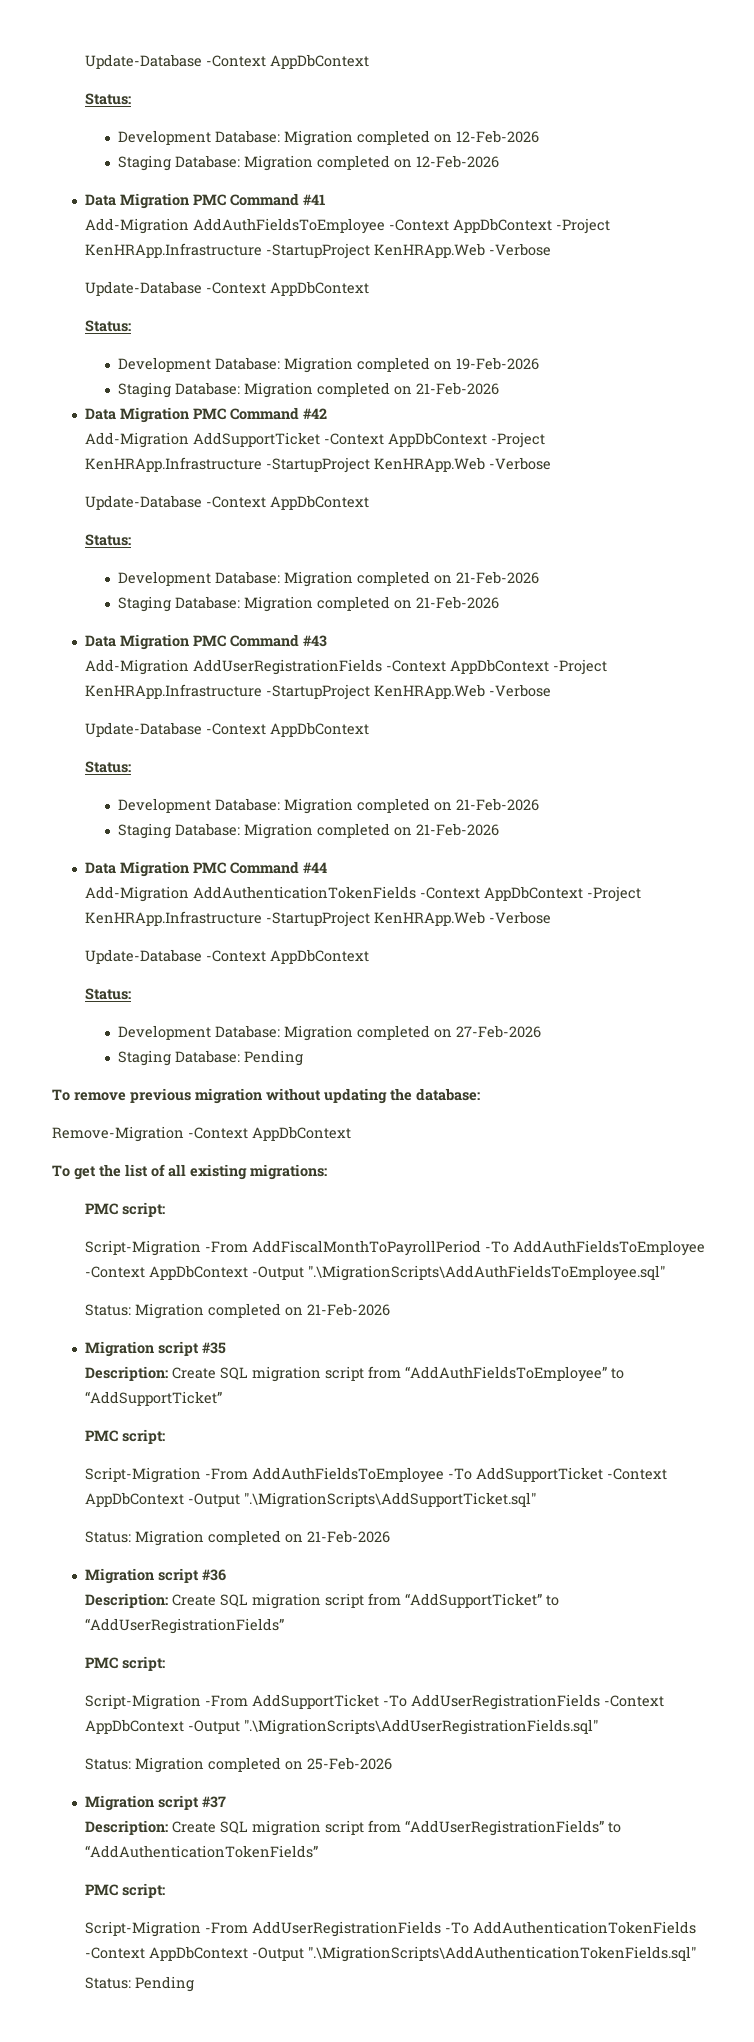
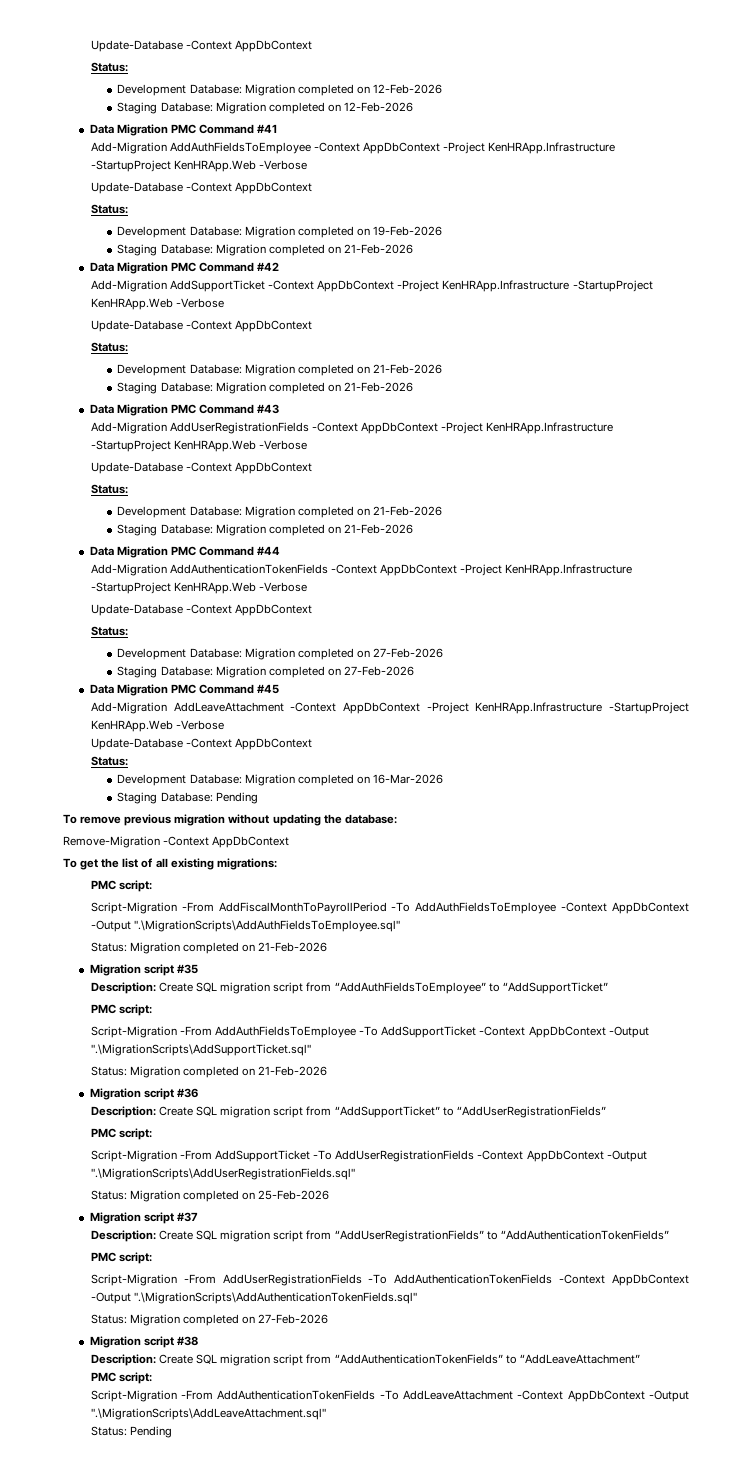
+ Staging Database: Migration completed on 27-Feb-2026
+ Data Migration PMC Command #45
+ Add-Migration AddLeaveAttachment -Context AppDbContext -Project KenHRApp.Infrastructure -StartupProject KenHRApp.Web -Verbose
+ Update-Database -Context AppDbContext
+ Status:
+ Development Database: Migration completed on 16-Mar-2026
+ Status: Migration completed on 27-Feb-2026
+ Migration script #38
+ Description: Create SQL migration script from “AddAuthenticationTokenFields” to “AddLeaveAttachment”
+ PMC script:
+ Script-Migration -From AddAuthenticationTokenFields -To AddLeaveAttachment -Context AppDbContext -Output ".\MigrationScripts\AddLeaveAttachment.sql"

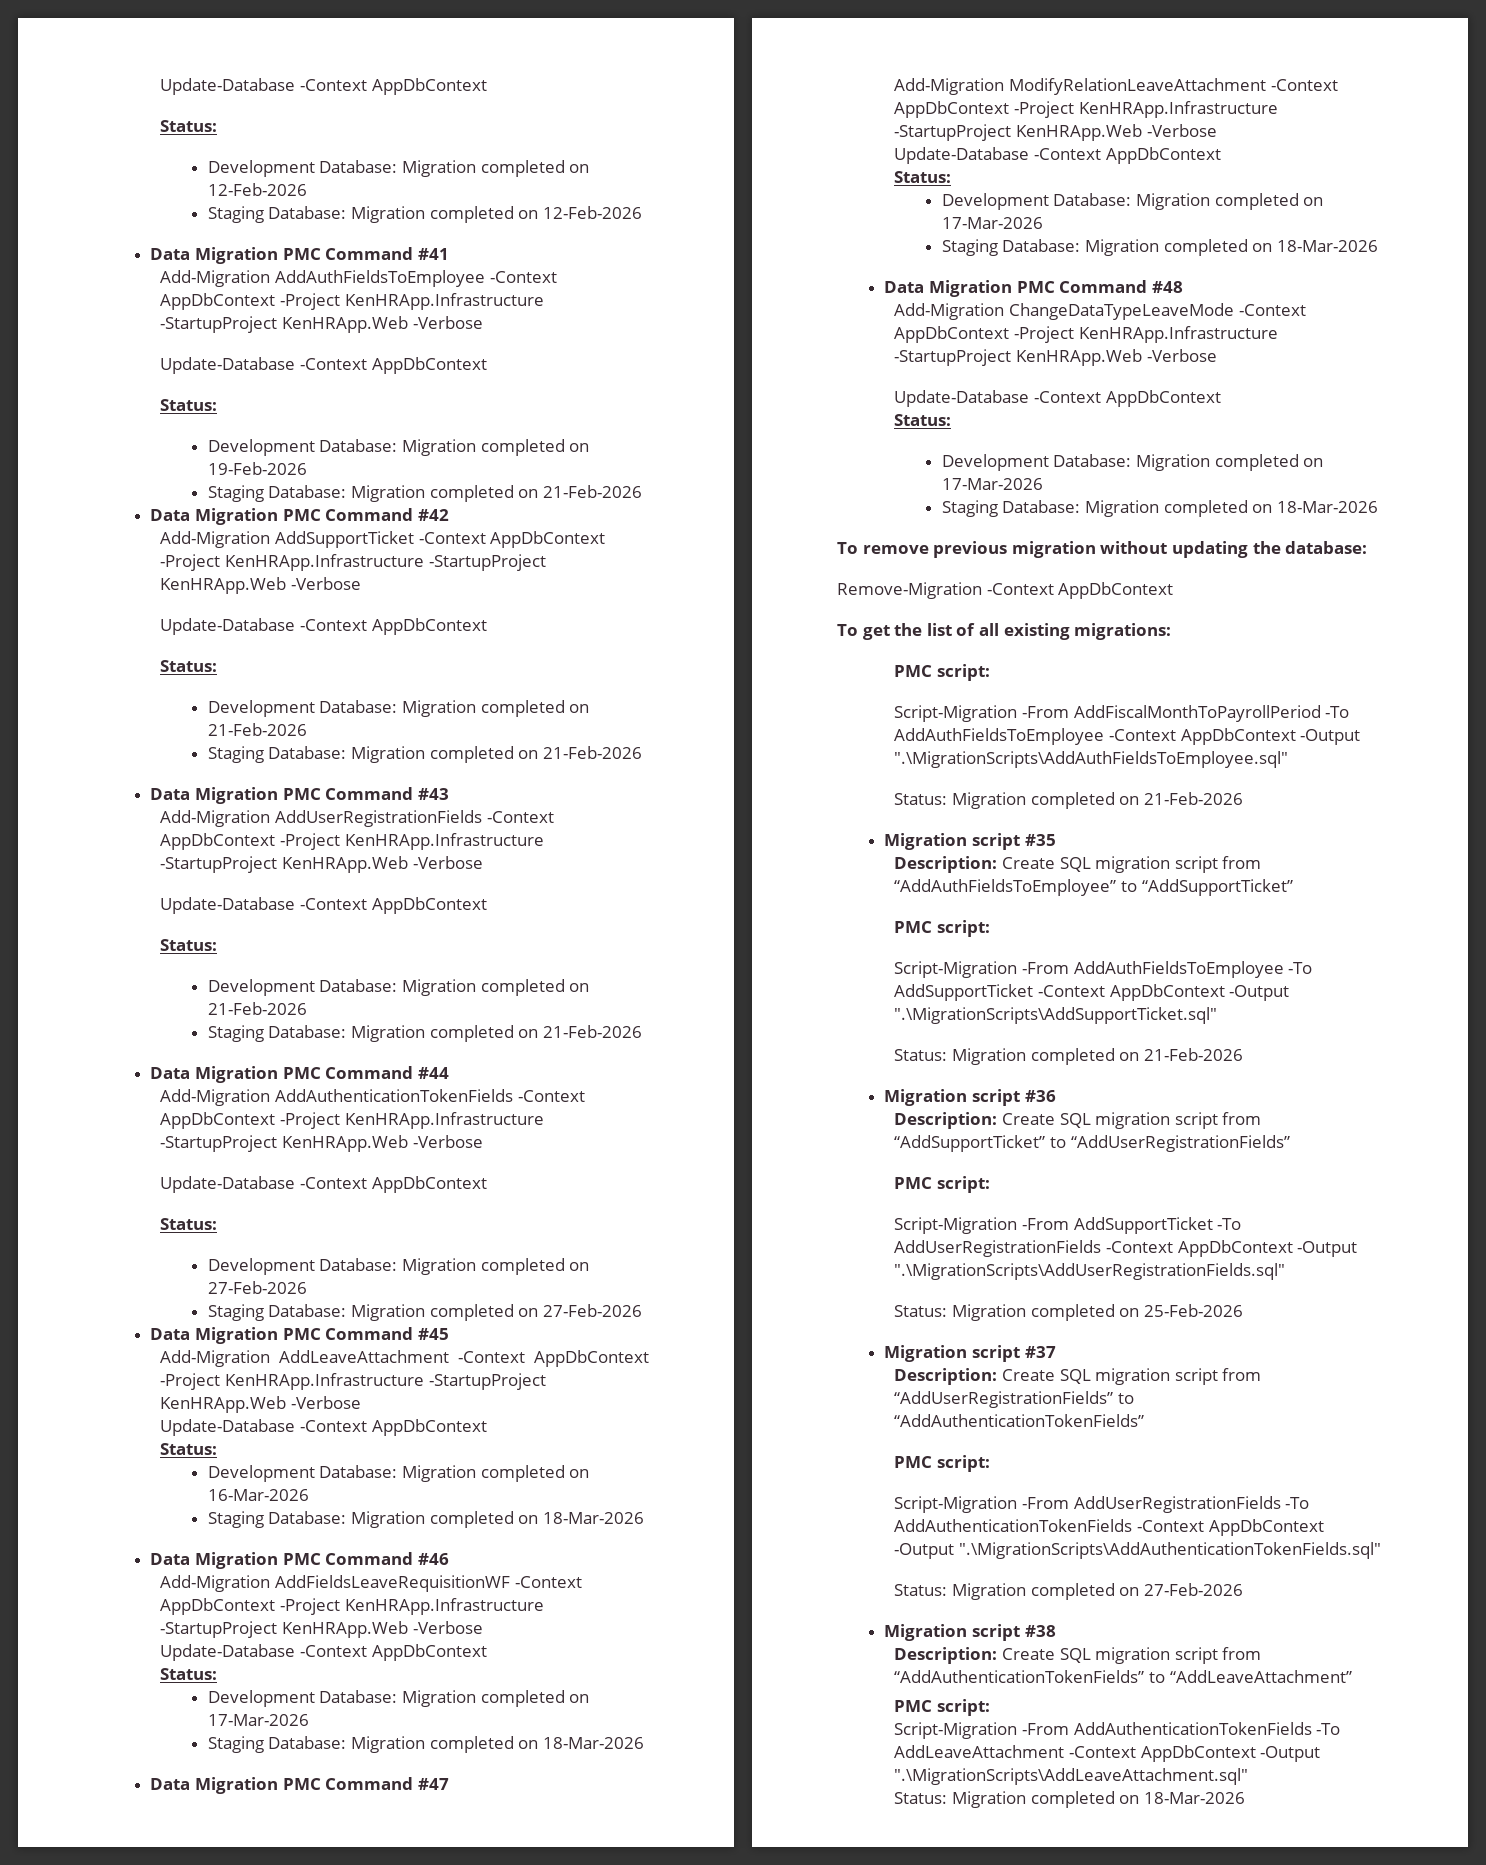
  Development Database: Migration completed on 16-Mar-2026
- Staging Database: Pending
+ Staging Database: Migration completed on 18-Mar-2026
+ Data Migration PMC Command #46
+ Add-Migration AddFieldsLeaveRequisitionWF -Context AppDbContext -Project KenHRApp.Infrastructure -StartupProject KenHRApp.Web -Verbose
+ Update-Database -Context AppDbContext
+ Status:
+ Development Database: Migration completed on 17-Mar-2026
+ Staging Database: Migration completed on 18-Mar-2026
+ Data Migration PMC Command #47
+ Add-Migration ModifyRelationLeaveAttachment -Context AppDbContext -Project KenHRApp.Infrastructure -StartupProject KenHRApp.Web -Verbose
+ Update-Database -Context AppDbContext
+ Status:
+ Development Database: Migration completed on 17-Mar-2026
+ Staging Database: Migration completed on 18-Mar-2026
+ Data Migration PMC Command #48
+ Add-Migration ChangeDataTypeLeaveMode -Context AppDbContext -Project KenHRApp.Infrastructure -StartupProject KenHRApp.Web -Verbose
+ Update-Database -Context AppDbContext
+ Status:
+ Development Database: Migration completed on 17-Mar-2026
+ Staging Database: Migration completed on 18-Mar-2026
- Status: Pending
+ Status: Migration completed on 18-Mar-2026

